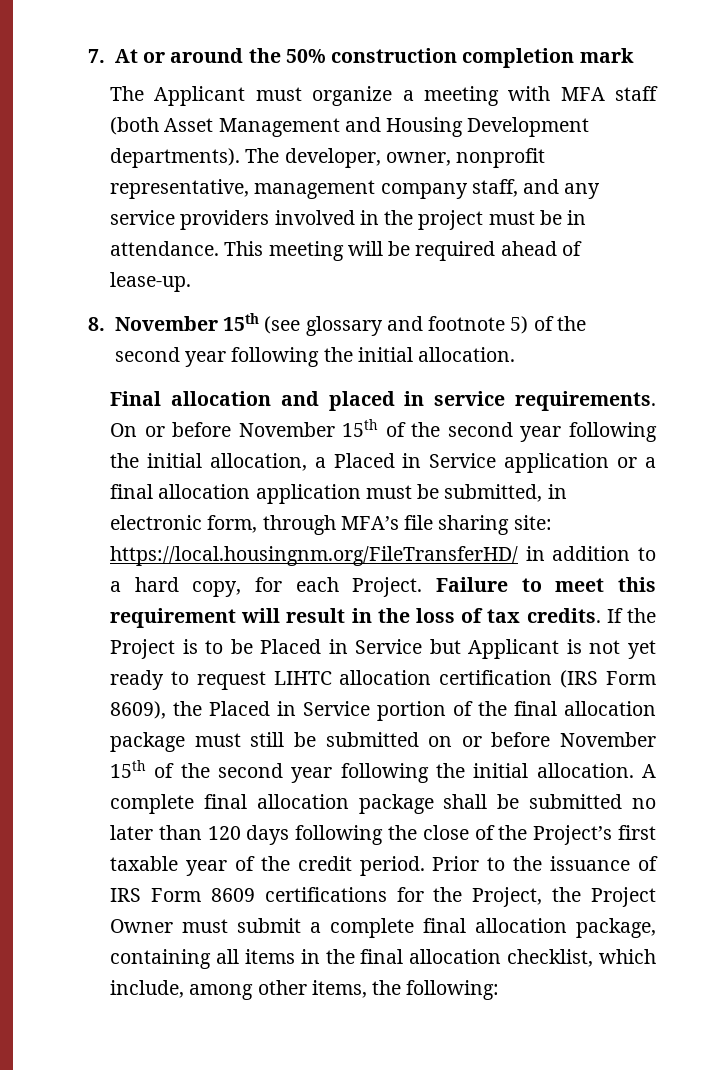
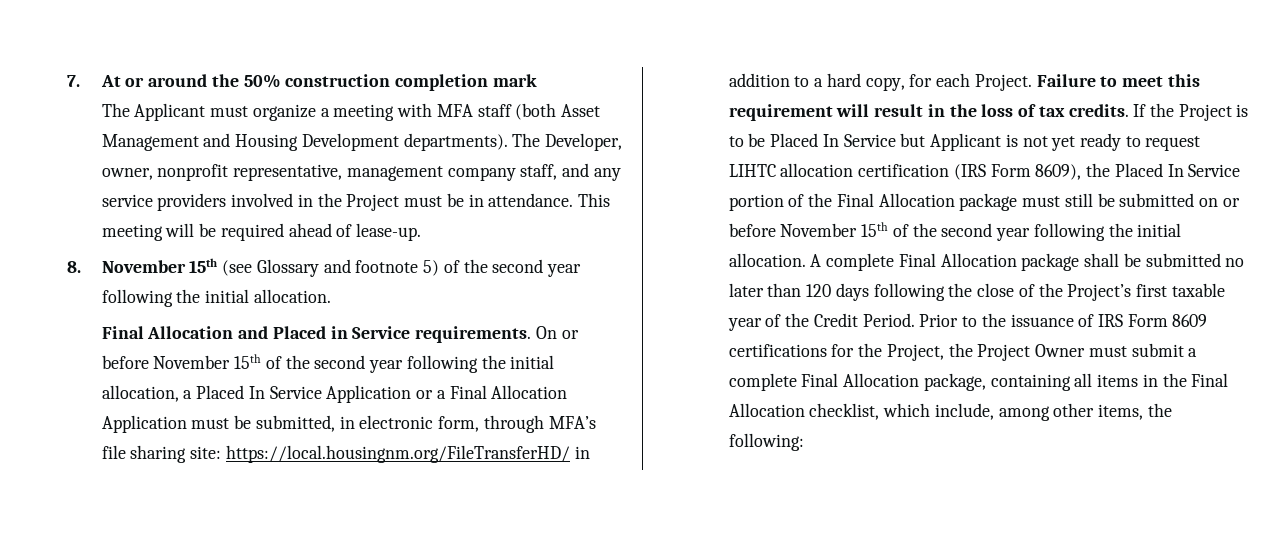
- The developer, owner, nonprofit representative, management company staff, and any service providers involved in the project must be in attendance.
+ The Developer, owner, nonprofit representative, management company staff, and any service providers involved in the Project must be in attendance.
- 8. November 15th (see glossary and footnote 5) of the second year following the initial allocation.
+ 8. November 15th (see Glossary and footnote 5) of the second year following the initial allocation.
- Final allocation and placed in service requirements.
+ Final Allocation and Placed in Service requirements.
- On or before November 15th of the second year following the initial allocation, a Placed in Service application or a final allocation application must be submitted, in electronic form, through MFA’s file sharing site: https://local.housingnm.org/FileTransferHD/ in addition to a hard copy, for each Project.
+ On or before November 15th of the second year following the initial allocation, a Placed In Service Application or a Final Allocation Application must be submitted, in electronic form, through MFA’s file sharing site: https://local.housingnm.org/FileTransferHD/ in addition to a hard copy, for each Project.
- If the Project is to be Placed in Service but Applicant is not yet ready to request LIHTC allocation certification (IRS Form 8609), the Placed in Service portion of the final allocation package must still be submitted on or before November 15th of the second year following the initial allocation.
+ If the Project is to be Placed In Service but Applicant is not yet ready to request LIHTC allocation certification (IRS Form 8609), the Placed In Service portion of the Final Allocation package must still be submitted on or before November 15th of the second year following the initial allocation.
- A complete final allocation package shall be submitted no later than 120 days following the close of the Project’s first taxable year of the credit period.
+ A complete Final Allocation package shall be submitted no later than 120 days following the close of the Project’s first taxable year of the Credit Period.
- Prior to the issuance of IRS Form 8609 certifications for the Project, the Project Owner must submit a complete final allocation package, containing all items in the final allocation checklist, which include, among other items, the following:
+ Prior to the issuance of IRS Form 8609 certifications for the Project, the Project Owner must submit a complete Final Allocation package, containing all items in the Final Allocation checklist, which include, among other items, the following:

